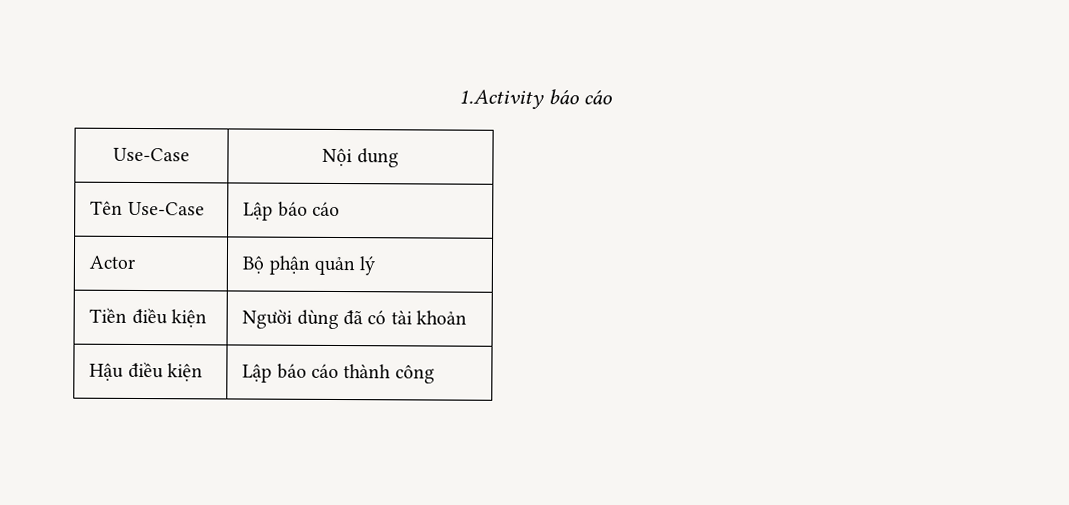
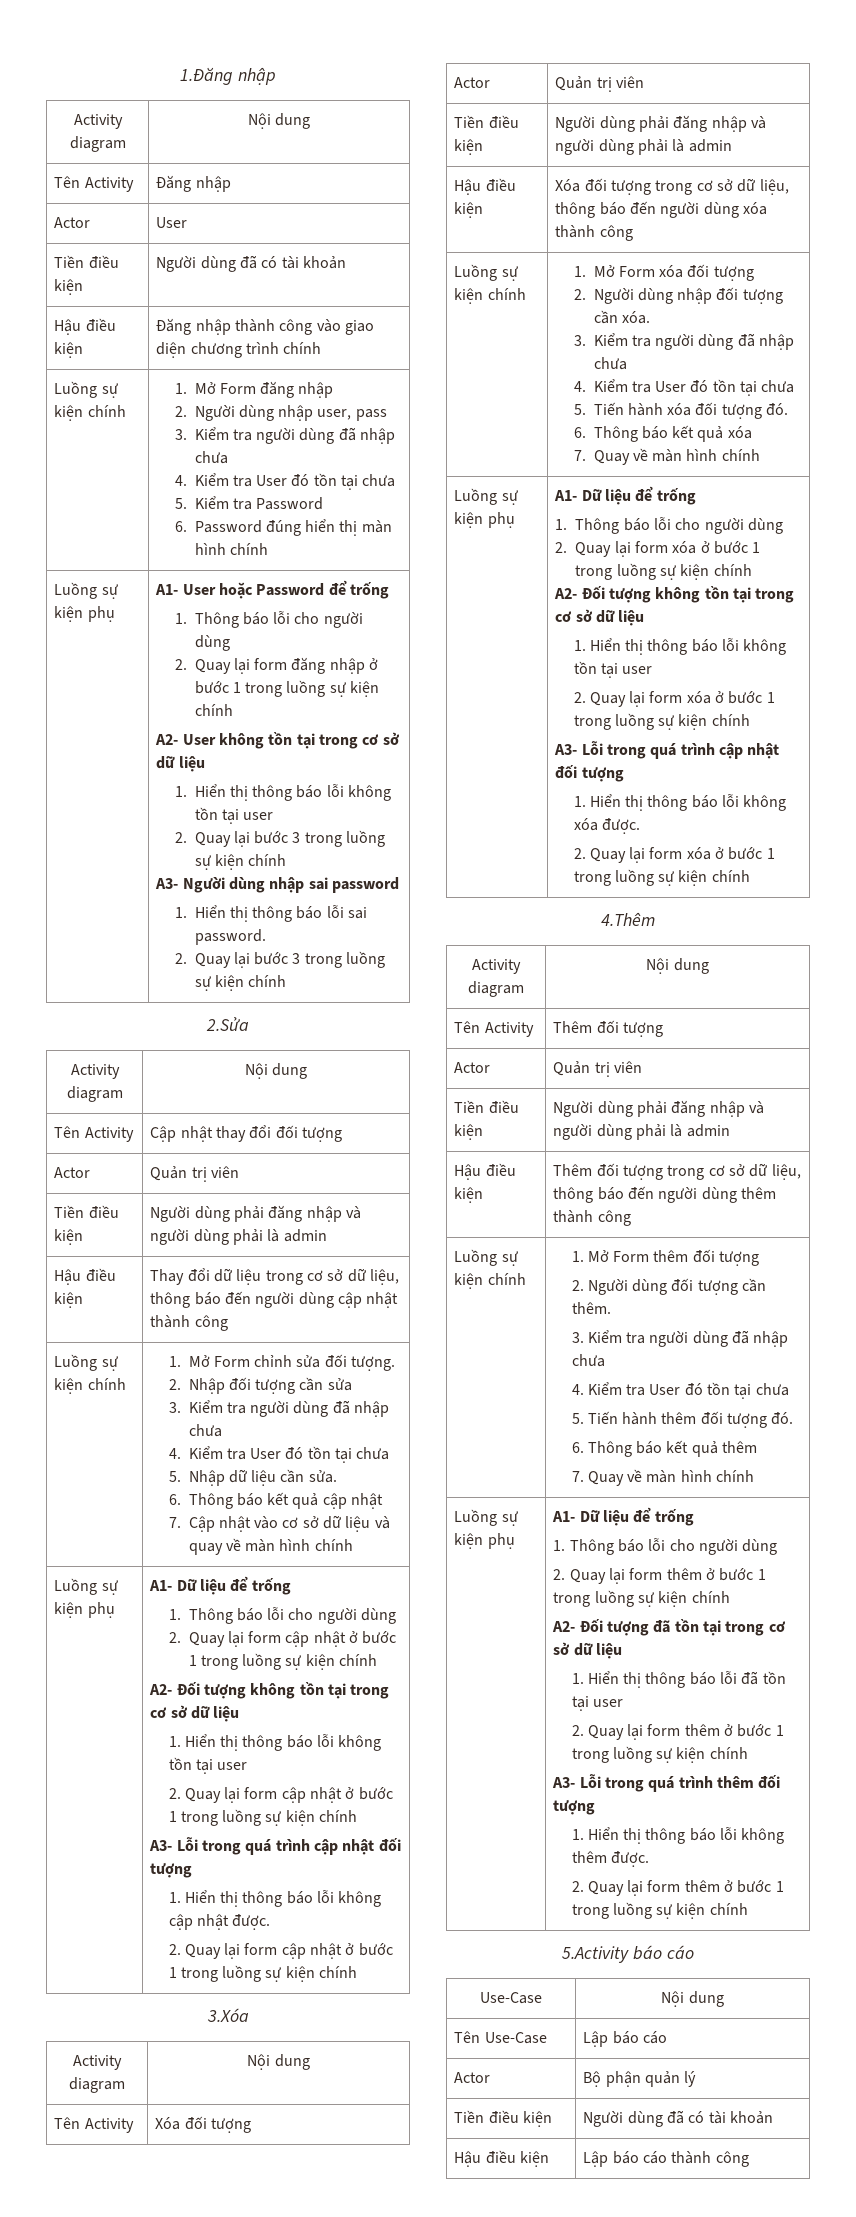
- 1.Activity báo cáo
+ 1.Đăng nhập
+ Activity diagram | Nội dung
+ Tên Activity | Đăng nhập
+ Actor | User
+ Tiền điều kiện | Người dùng đã có tài khoản
+ Hậu điều kiện | Đăng nhập thành công vào giao diện chương trình chính
+ Luồng sự kiện chính | 1. Mở Form đăng nhập
+ 2. Người dùng nhập user, pass
+ 3. Kiểm tra người dùng đã nhập chưa
+ 4. Kiểm tra User đó tồn tại chưa
+ 5. Kiểm tra Password
+ 6. Password đúng hiển thị màn hình chính
+ Luồng sự kiện phụ | A1- User hoặc Password để trống
+ 1. Thông báo lỗi cho người dùng
+ 2. Quay lại form đăng nhập ở bước 1 trong luồng sự kiện chính
+ A2- User không tồn tại trong cơ sở dữ liệu
+ 1. Hiển thị thông báo lỗi không tồn tại user
+ 2. Quay lại bước 3 trong luồng sự kiện chính
+ A3- Người dùng nhập sai password
+ 1. Hiển thị thông báo lỗi sai password.
+ 2. Quay lại bước 3 trong luồng sự kiện chính
+ 2.Sửa
+ Activity diagram | Nội dung
+ Tên Activity | Cập nhật thay đổi đối tượng
+ Actor | Quản trị viên
+ Tiền điều kiện | Người dùng phải đăng nhập và người dùng phải là admin
+ Hậu điều kiện | Thay đổi dữ liệu trong cơ sở dữ liệu, thông báo đến người dùng cập nhật thành công
+ Luồng sự kiện chính | 1. Mở Form chỉnh sửa đối tượng.
+ 2. Nhập đối tượng cần sửa
+ 3. Kiểm tra người dùng đã nhập chưa
+ 4. Kiểm tra User đó tồn tại chưa
+ 5. Nhập dữ liệu cần sửa.
+ 6. Thông báo kết quả cập nhật
+ 7. Cập nhật vào cơ sở dữ liệu và quay về màn hình chính
+ Luồng sự kiện phụ | A1- Dữ liệu để trống
+ 1. Thông báo lỗi cho người dùng
+ 2. Quay lại form cập nhật ở bước 1 trong luồng sự kiện chính
+ A2- Đối tượng không tồn tại trong cơ sở dữ liệu
+ 1. Hiển thị thông báo lỗi không tồn tại user
+ 2. Quay lại form cập nhật ở bước 1 trong luồng sự kiện chính
+ A3- Lỗi trong quá trình cập nhật đối tượng
+ 1. Hiển thị thông báo lỗi không cập nhật được.
+ 2. Quay lại form cập nhật ở bước 1 trong luồng sự kiện chính
+ 3.Xóa
+ Activity diagram | Nội dung
+ Tên Activity | Xóa đối tượng
+ Actor | Quản trị viên
+ Tiền điều kiện | Người dùng phải đăng nhập và người dùng phải là admin
+ Hậu điều kiện | Xóa đối tượng trong cơ sở dữ liệu, thông báo đến người dùng xóa thành công
+ Luồng sự kiện chính | 1. Mở Form xóa đối tượng
+ 2. Người dùng nhập đối tượng cần xóa.
+ 3. Kiểm tra người dùng đã nhập chưa
+ 4. Kiểm tra User đó tồn tại chưa
+ 5. Tiến hành xóa đối tượng đó.
+ 6. Thông báo kết quả xóa
+ 7. Quay về màn hình chính
+ Luồng sự kiện phụ | A1- Dữ liệu để trống
+ 1. Thông báo lỗi cho người dùng
+ 2. Quay lại form xóa ở bước 1 trong luồng sự kiện chính
+ A2- Đối tượng không tồn tại trong cơ sở dữ liệu
+ 1. Hiển thị thông báo lỗi không tồn tại user
+ 2. Quay lại form xóa ở bước 1 trong luồng sự kiện chính
+ A3- Lỗi trong quá trình cập nhật đối tượng
+ 1. Hiển thị thông báo lỗi không xóa được.
+ 2. Quay lại form xóa ở bước 1 trong luồng sự kiện chính
+ 4.Thêm
+ Activity diagram | Nội dung
+ Tên Activity | Thêm đối tượng
+ Actor | Quản trị viên
+ Tiền điều kiện | Người dùng phải đăng nhập và người dùng phải là admin
+ Hậu điều kiện | Thêm đối tượng trong cơ sở dữ liệu, thông báo đến người dùng thêm thành công
+ Luồng sự kiện chính | 1. Mở Form thêm đối tượng
+ 2. Người dùng đối tượng cần thêm.
+ 3. Kiểm tra người dùng đã nhập chưa
+ 4. Kiểm tra User đó tồn tại chưa
+ 5. Tiến hành thêm đối tượng đó.
+ 6. Thông báo kết quả thêm
+ 7. Quay về màn hình chính
+ Luồng sự kiện phụ | A1- Dữ liệu để trống
+ 1. Thông báo lỗi cho người dùng
+ 2. Quay lại form thêm ở bước 1 trong luồng sự kiện chính
+ A2- Đối tượng đã tồn tại trong cơ sở dữ liệu
+ 1. Hiển thị thông báo lỗi đã tồn tại user
+ 2. Quay lại form thêm ở bước 1 trong luồng sự kiện chính
+ A3- Lỗi trong quá trình thêm đối tượng
+ 1. Hiển thị thông báo lỗi không thêm được.
+ 2. Quay lại form thêm ở bước 1 trong luồng sự kiện chính
+ 5.Activity báo cáo

